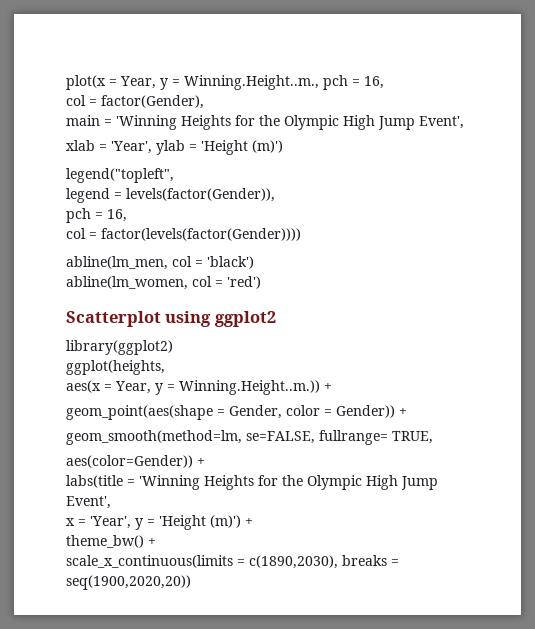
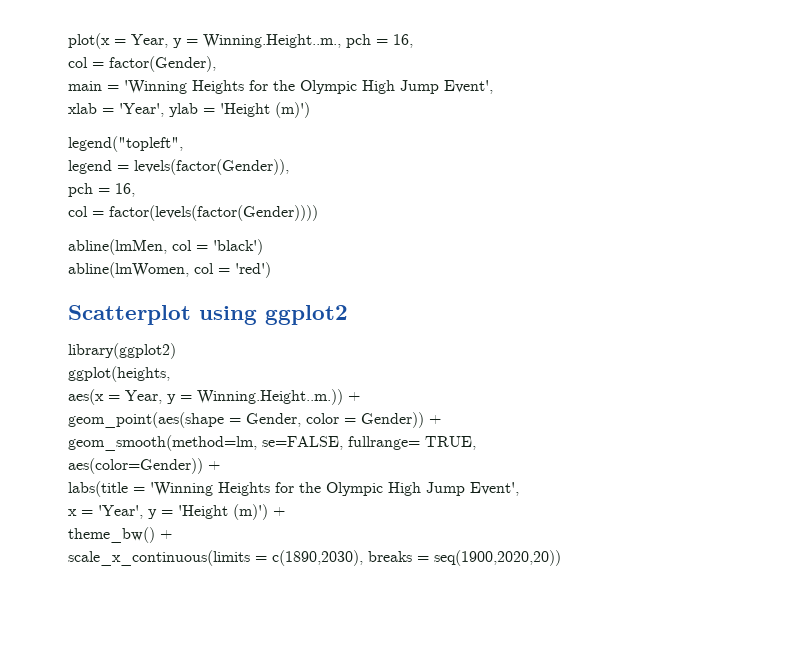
- abline(lm_men, col = 'black')
+ abline(lmMen, col = 'black')
- abline(lm_women, col = 'red')
+ abline(lmWomen, col = 'red')

